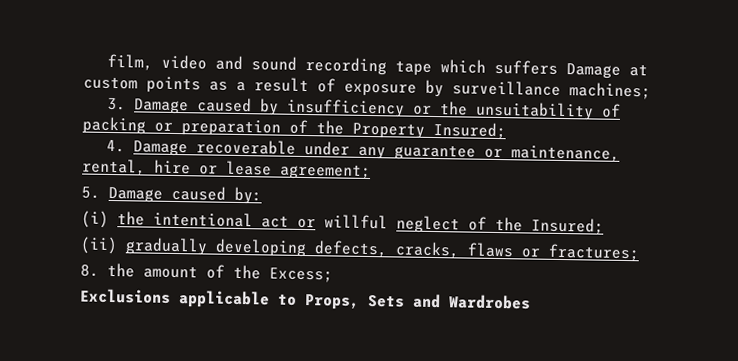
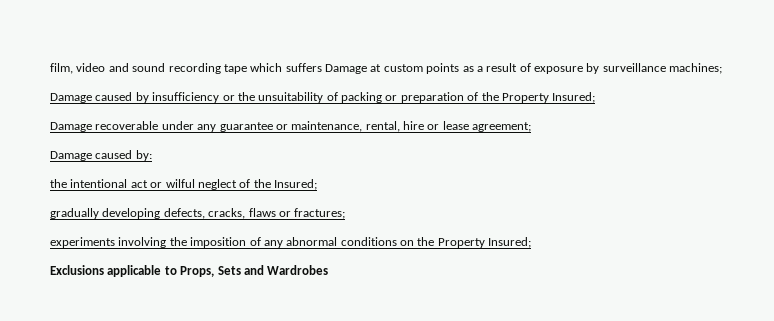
- 3. Damage caused by insufficiency or the unsuitability of packing or preparation of the Property Insured;
+ Damage caused by insufficiency or the unsuitability of packing or preparation of the Property Insured;
- 4. Damage recoverable under any guarantee or maintenance, rental, hire or lease agreement;
+ Damage recoverable under any guarantee or maintenance, rental, hire or lease agreement;
- 5. Damage caused by:
+ Damage caused by:
- (i) the intentional act or willful neglect of the Insured;
+ the intentional act or wilful neglect of the Insured;
- (ii) gradually developing defects, cracks, flaws or fractures;
+ gradually developing defects, cracks, flaws or fractures;
- 8. the amount of the Excess;
+ experiments involving the imposition of any abnormal conditions on the Property Insured;

